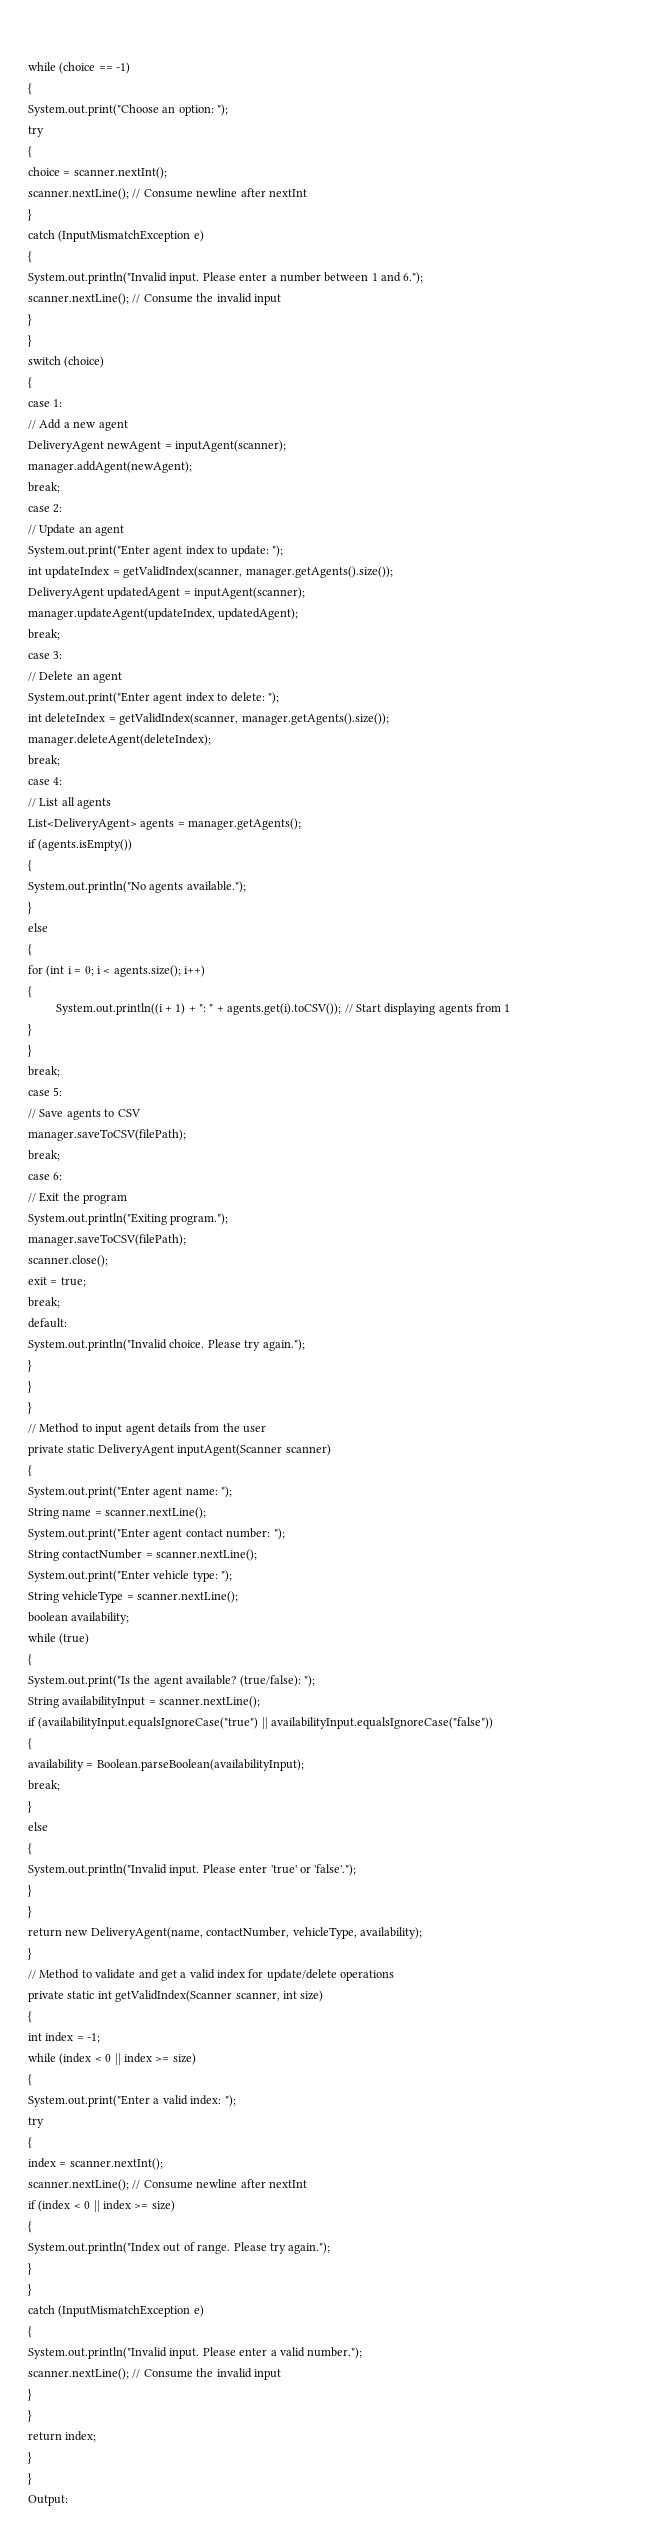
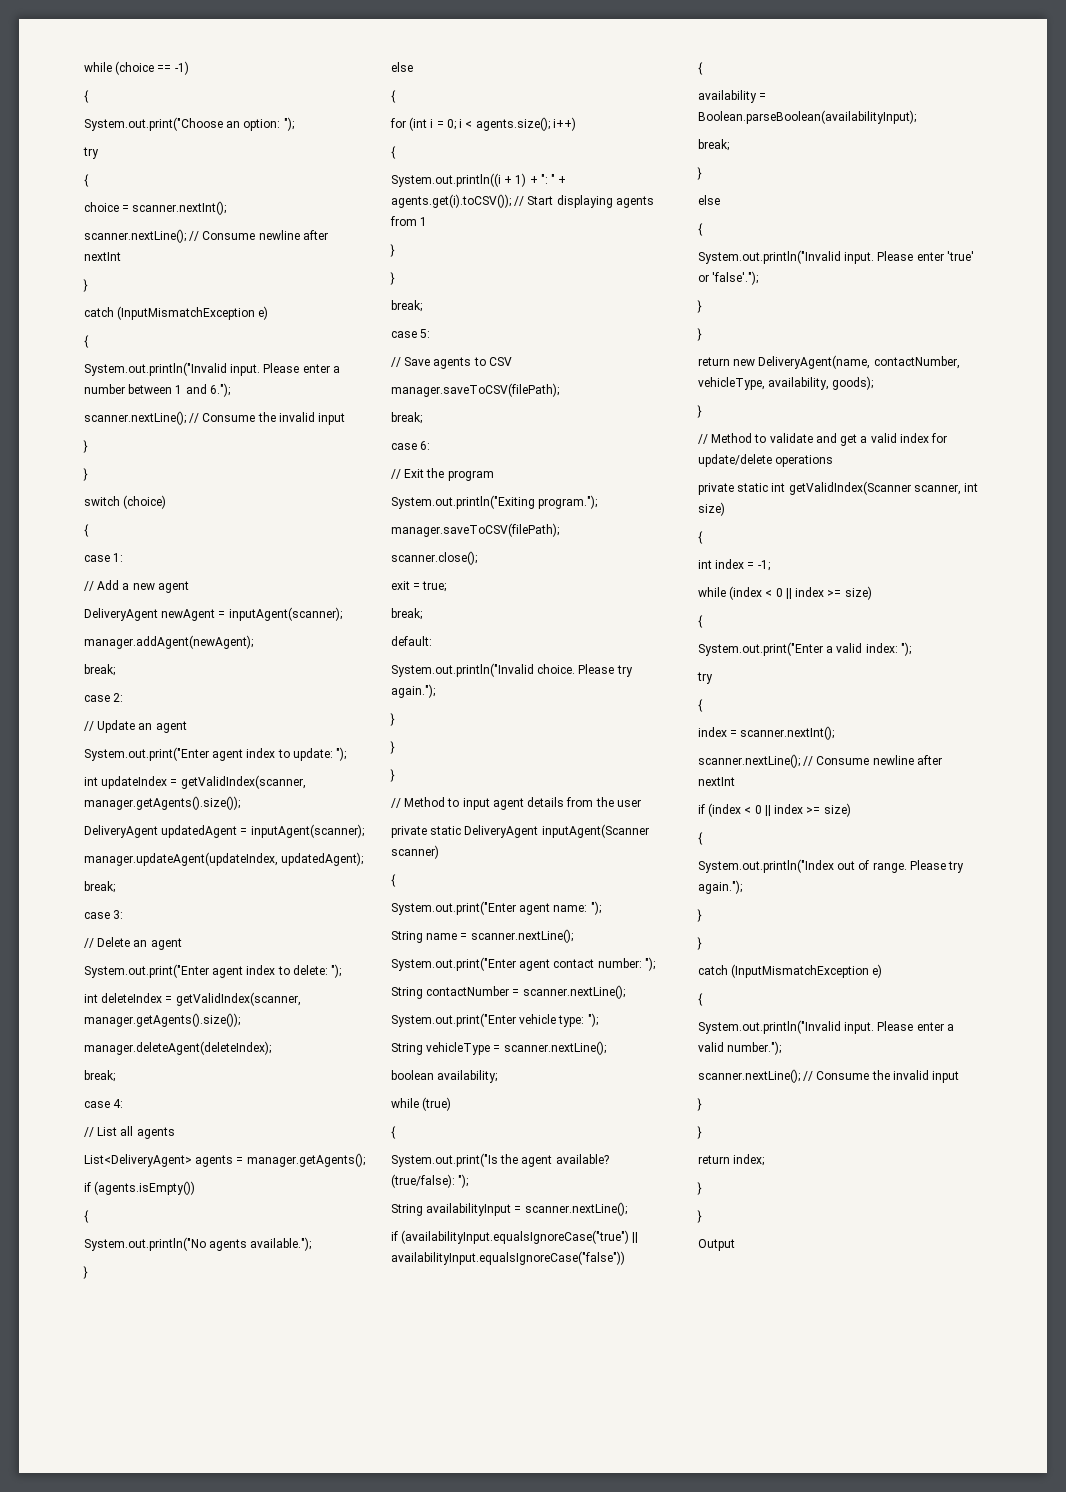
- return new DeliveryAgent(name, contactNumber, vehicleType, availability);
+ return new DeliveryAgent(name, contactNumber, vehicleType, availability, goods);
- Output:
+ Output

